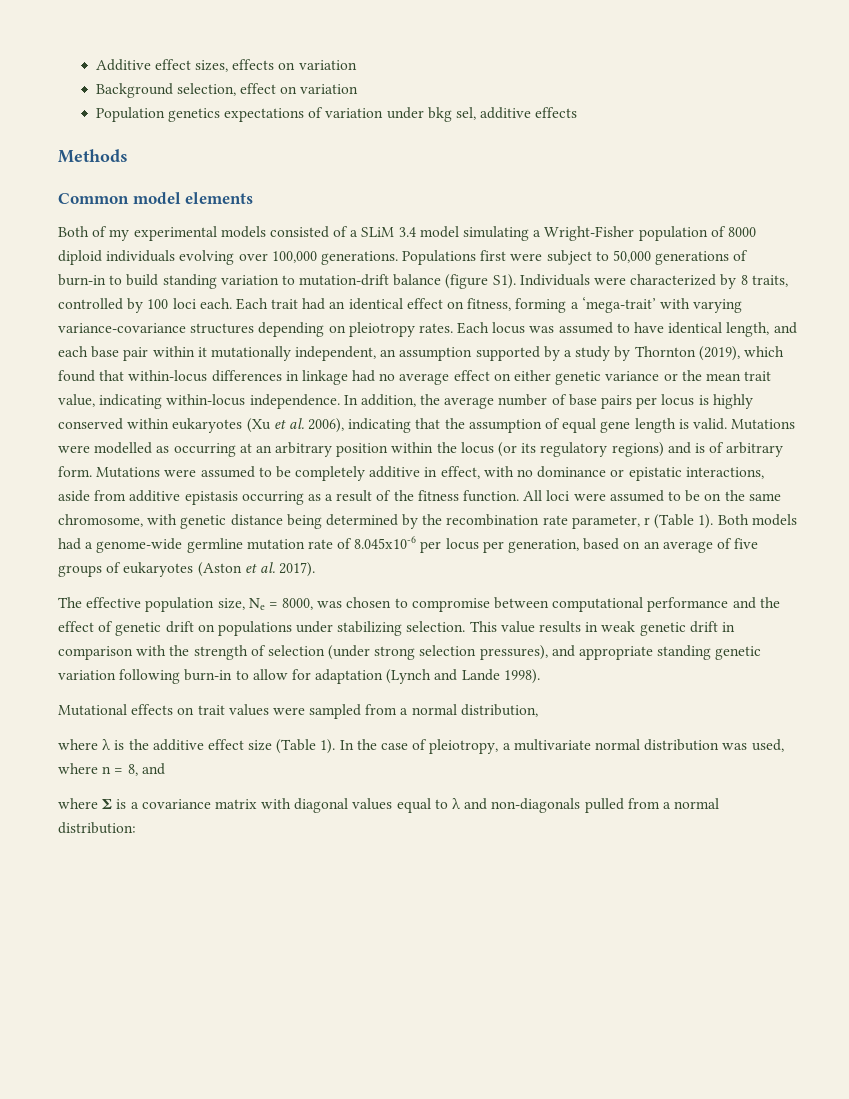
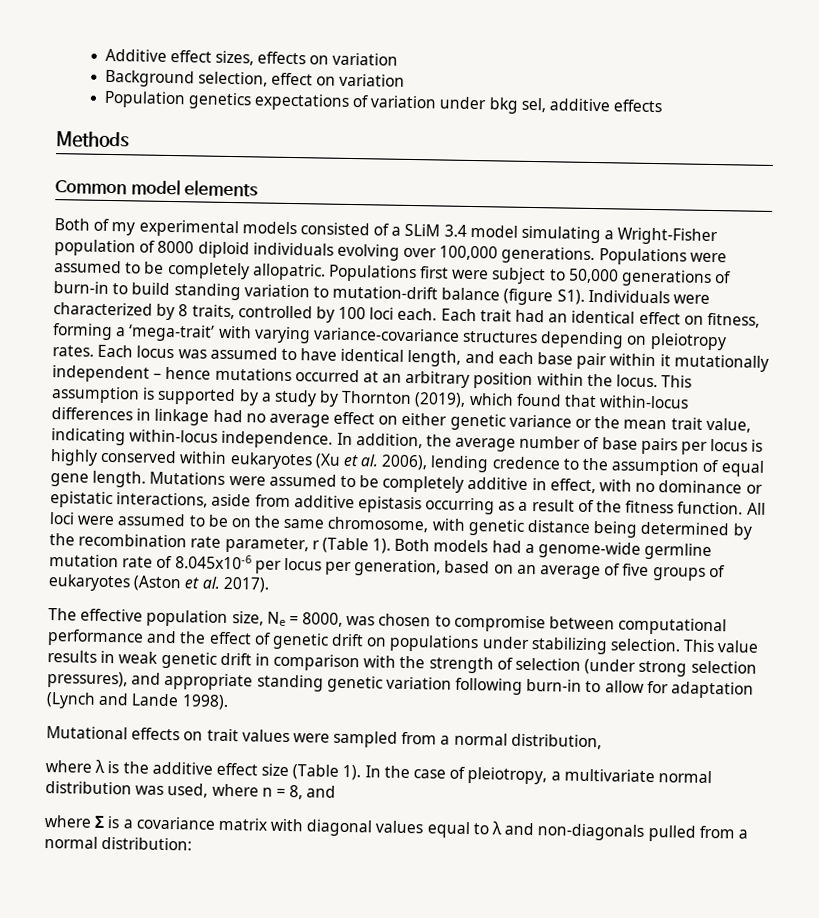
- Populations first were subject to 50,000 generations of burn-in to build standing variation to mutation-drift balance (figure S1). Individuals were characterized by 8 traits, controlled by 100 loci each.
+ Populations were assumed to be completely allopatric. Populations first were subject to 50,000 generations of burn-in to build standing variation to mutation-drift balance (figure S1). Individuals were characterized by 8 traits, controlled by 100 loci each.
- Each locus was assumed to have identical length, and each base pair within it mutationally independent, an assumption supported by a study by Thornton (2019), which found that within-locus differences in linkage had no average effect on either genetic variance or the mean trait value, indicating within-locus independence.
+ Each locus was assumed to have identical length, and each base pair within it mutationally independent – hence mutations occurred at an arbitrary position within the locus. This assumption is supported by a study by Thornton (2019), which found that within-locus differences in linkage had no average effect on either genetic variance or the mean trait value, indicating within-locus independence.
- In addition, the average number of base pairs per locus is highly conserved within eukaryotes (Xu et al. 2006), indicating that the assumption of equal gene length is valid. Mutations were modelled as occurring at an arbitrary position within the locus (or its regulatory regions) and is of arbitrary form.
+ In addition, the average number of base pairs per locus is highly conserved within eukaryotes (Xu et al. 2006), lending credence to the assumption of equal gene length.

